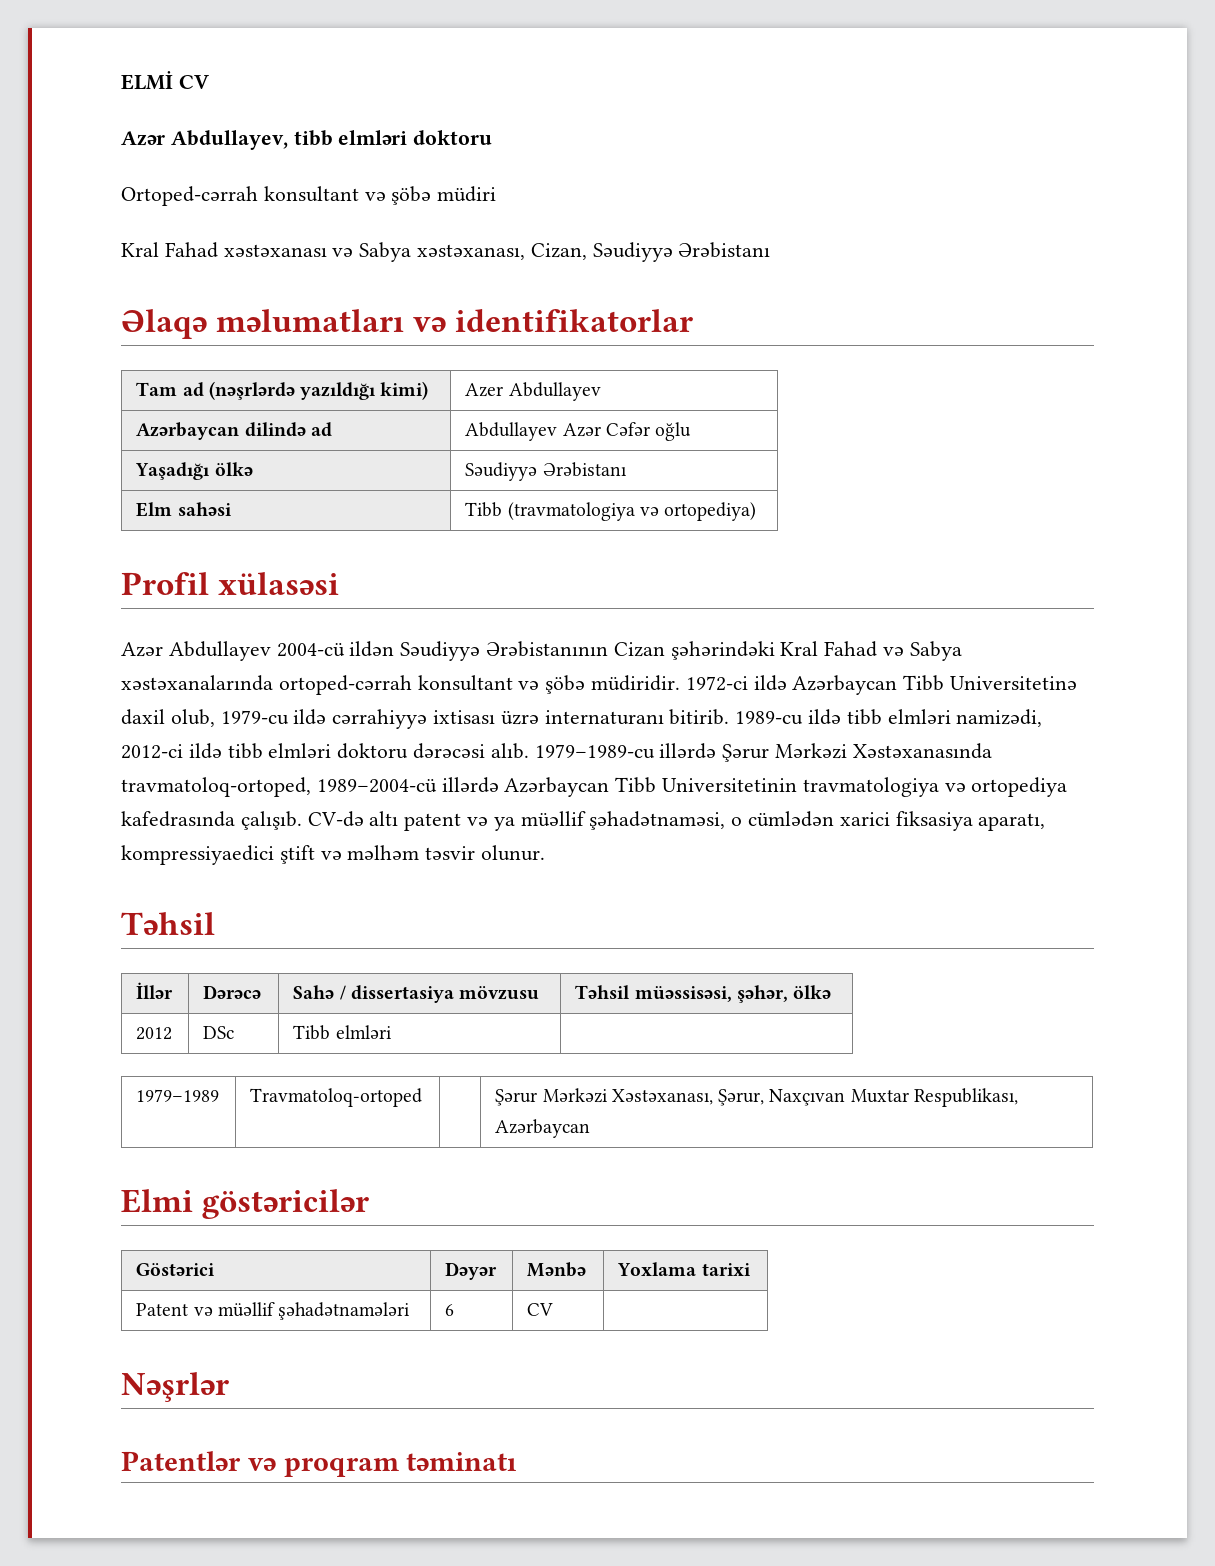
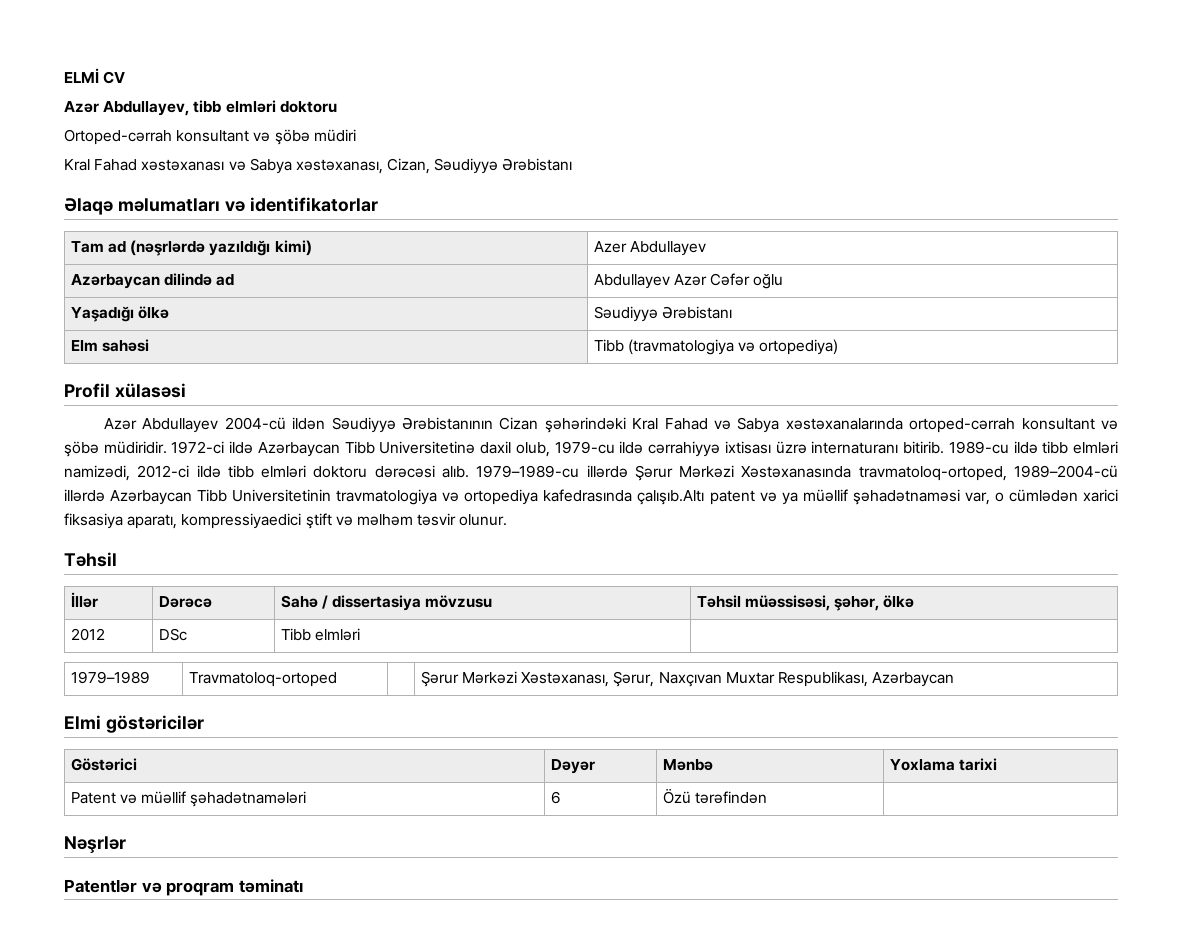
- 1979–1989-cu illərdə Şərur Mərkəzi Xəstəxanasında travmatoloq-ortoped, 1989–2004-cü illərdə Azərbaycan Tibb Universitetinin travmatologiya və ortopediya kafedrasında çalışıb. CV-də altı patent və ya müəllif şəhadətnaməsi, o cümlədən xarici fiksasiya aparatı, kompressiyaedici ştift və məlhəm təsvir olunur.
+ 1979–1989-cu illərdə Şərur Mərkəzi Xəstəxanasında travmatoloq-ortoped, 1989–2004-cü illərdə Azərbaycan Tibb Universitetinin travmatologiya və ortopediya kafedrasında çalışıb.Altı patent və ya müəllif şəhadətnaməsi var, o cümlədən xarici fiksasiya aparatı, kompressiyaedici ştift və məlhəm təsvir olunur.
- Patent və müəllif şəhadətnamələri | 6 | CV |
+ Patent və müəllif şəhadətnamələri | 6 | Özü tərəfindən |

